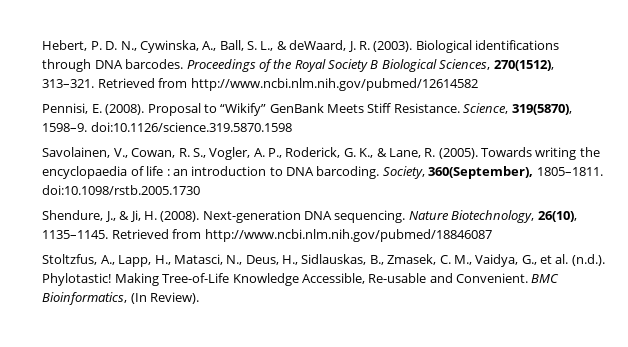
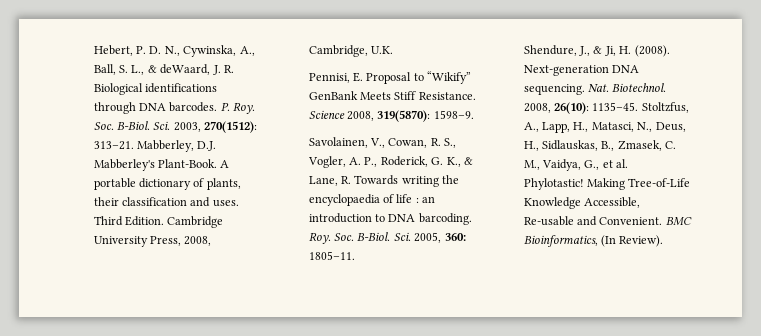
- Hebert, P. D. N., Cywinska, A., Ball, S. L., & deWaard, J. R. (2003). Biological identifications through DNA barcodes.
+ Hebert, P. D. N., Cywinska, A., Ball, S. L., & deWaard, J. R. Biological identifications through DNA barcodes.
- Proceedings of the Royal Society B Biological Sciences, 270(1512), 313–321. Retrieved from http://www.ncbi.nlm.nih.gov/pubmed/12614582
+ P. Roy. Soc. B-Biol. Sci. 2003, 270(1512): 313–21. Mabberley, D.J. Mabberley's Plant-Book. A portable dictionary of plants, their classification and uses. Third Edition. Cambridge University Press, 2008, Cambridge, U.K.
- Pennisi, E. (2008). Proposal to “Wikify” GenBank Meets Stiff Resistance.
+ Pennisi, E. Proposal to “Wikify” GenBank Meets Stiff Resistance.
- Science, 319(5870), 1598–9. doi:10.1126/science.319.5870.1598
+ Science 2008, 319(5870): 1598–9.
- Savolainen, V., Cowan, R. S., Vogler, A. P., Roderick, G. K., & Lane, R. (2005). Towards writing the encyclopaedia of life : an introduction to DNA barcoding.
+ Savolainen, V., Cowan, R. S., Vogler, A. P., Roderick, G. K., & Lane, R. Towards writing the encyclopaedia of life : an introduction to DNA barcoding.
- Society, 360(September), 1805–1811. doi:10.1098/rstb.2005.1730
+ Roy. Soc. B-Biol. Sci. 2005, 360: 1805–11.
- Nature Biotechnology, 26(10), 1135–1145. Retrieved from http://www.ncbi.nlm.nih.gov/pubmed/18846087
- Stoltzfus, A., Lapp, H., Matasci, N., Deus, H., Sidlauskas, B., Zmasek, C. M., Vaidya, G., et al. (n.d.). Phylotastic!
+ Nat. Biotechnol. 2008, 26(10): 1135–45. Stoltzfus, A., Lapp, H., Matasci, N., Deus, H., Sidlauskas, B., Zmasek, C. M., Vaidya, G., et al. Phylotastic!

